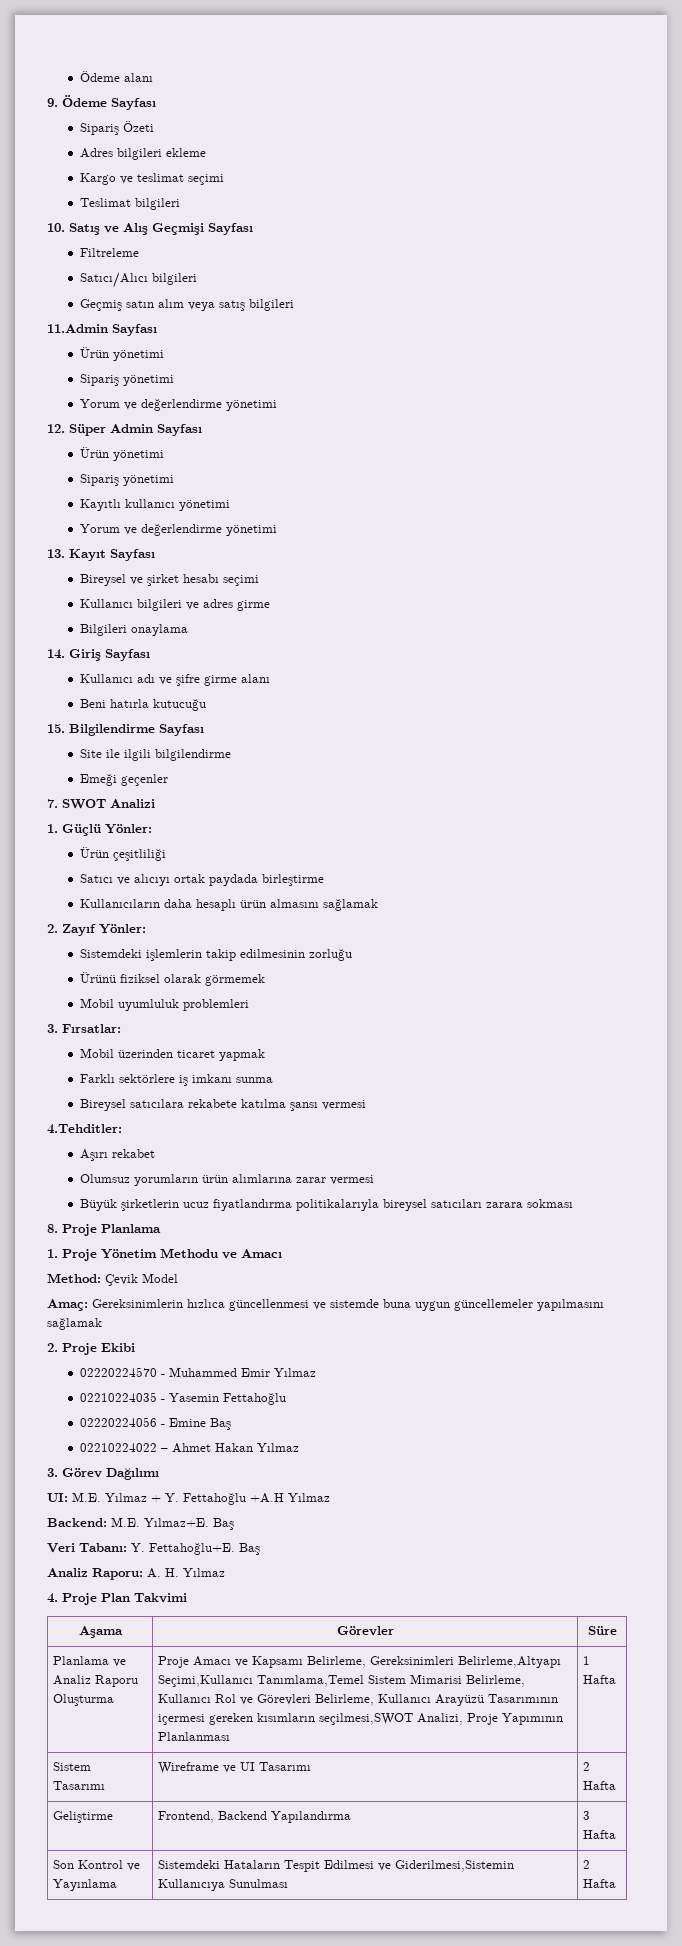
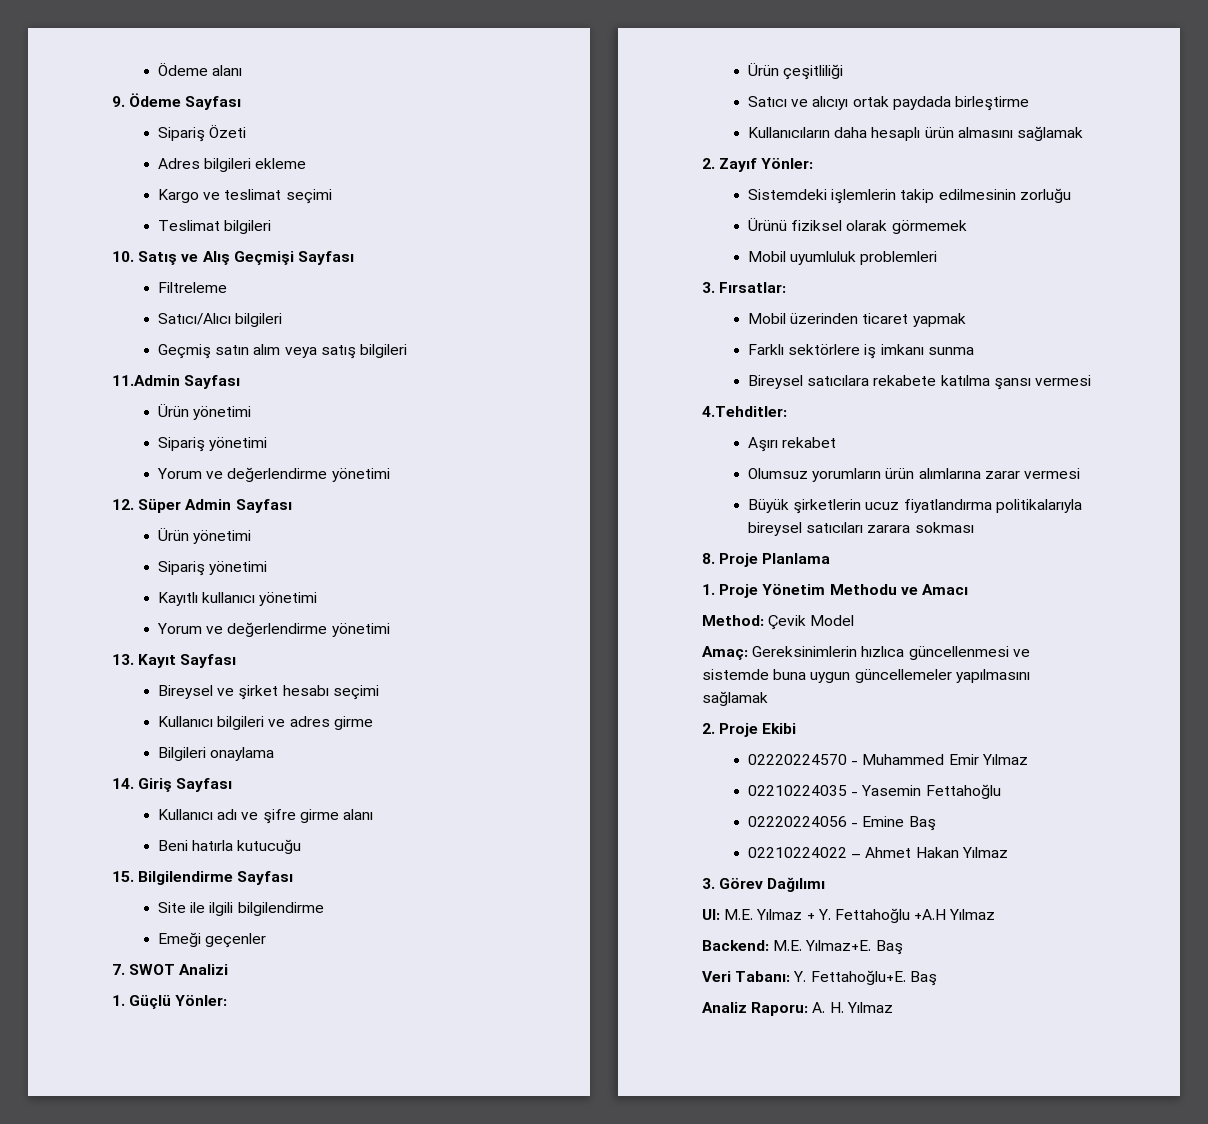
- 4. Proje Plan Takvimi
- Aşama | Görevler | Süre
- Planlama ve Analiz Raporu Oluşturma | Proje Amacı ve Kapsamı Belirleme, Gereksinimleri Belirleme,Altyapı Seçimi,Kullanıcı Tanımlama,Temel Sistem Mimarisi Belirleme, Kullanıcı Rol ve Görevleri Belirleme, Kullanıcı Arayüzü Tasarımının içermesi gereken kısımların seçilmesi,SWOT Analizi, Proje Yapımının Planlanması | 1 Hafta
- Sistem Tasarımı | Wireframe ve UI Tasarımı | 2 Hafta
- Geliştirme | Frontend, Backend Yapılandırma | 3 Hafta
- Son Kontrol ve Yayınlama | Sistemdeki Hataların Tespit Edilmesi ve Giderilmesi,Sistemin Kullanıcıya Sunulması | 2 Hafta

